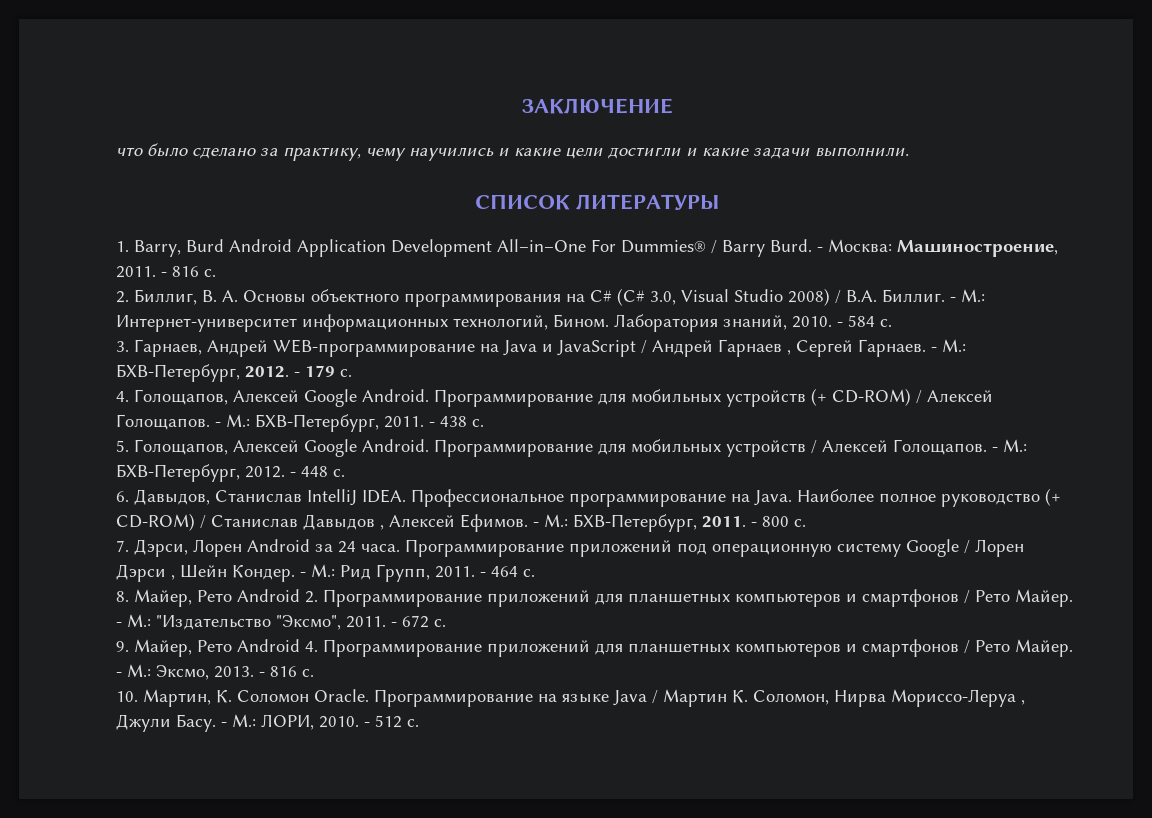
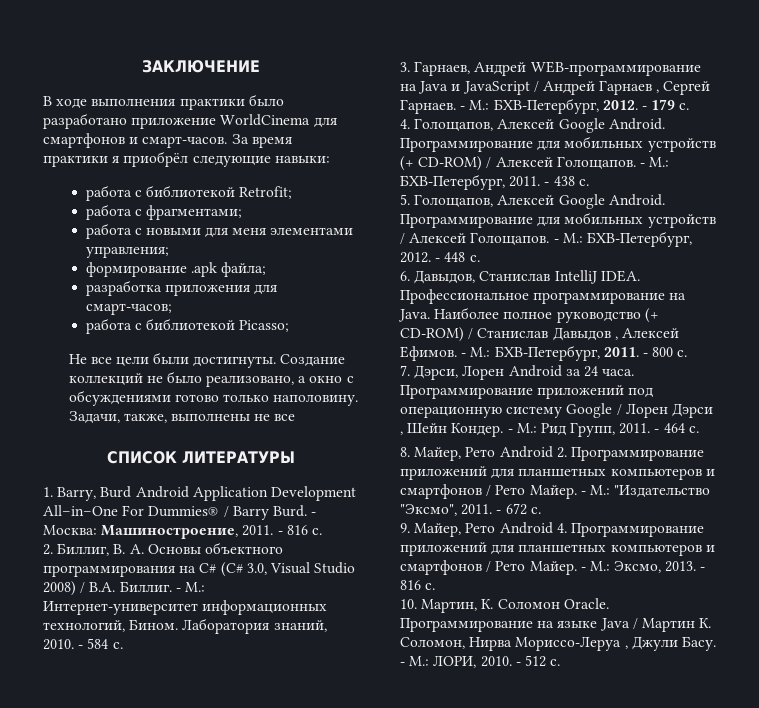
- что было сделано за практику, чему научились и какие цели достигли и какие задачи выполнили.
+ В ходе выполнения практики было разработано приложение WorldCinema для смартфонов и смарт-часов. За время практики я приобрёл следующие навыки:
+ работа с библиотекой Retrofit;
+ работа с фрагментами;
+ работа с новыми для меня элементами управления;
+ формирование .apk файла;
+ разработка приложения для смарт-часов;
+ работа с библиотекой Picasso;
+ Не все цели были достигнуты. Создание коллекций не было реализовано, а окно с обсуждениями готово только наполовину. Задачи, также, выполнены не все

